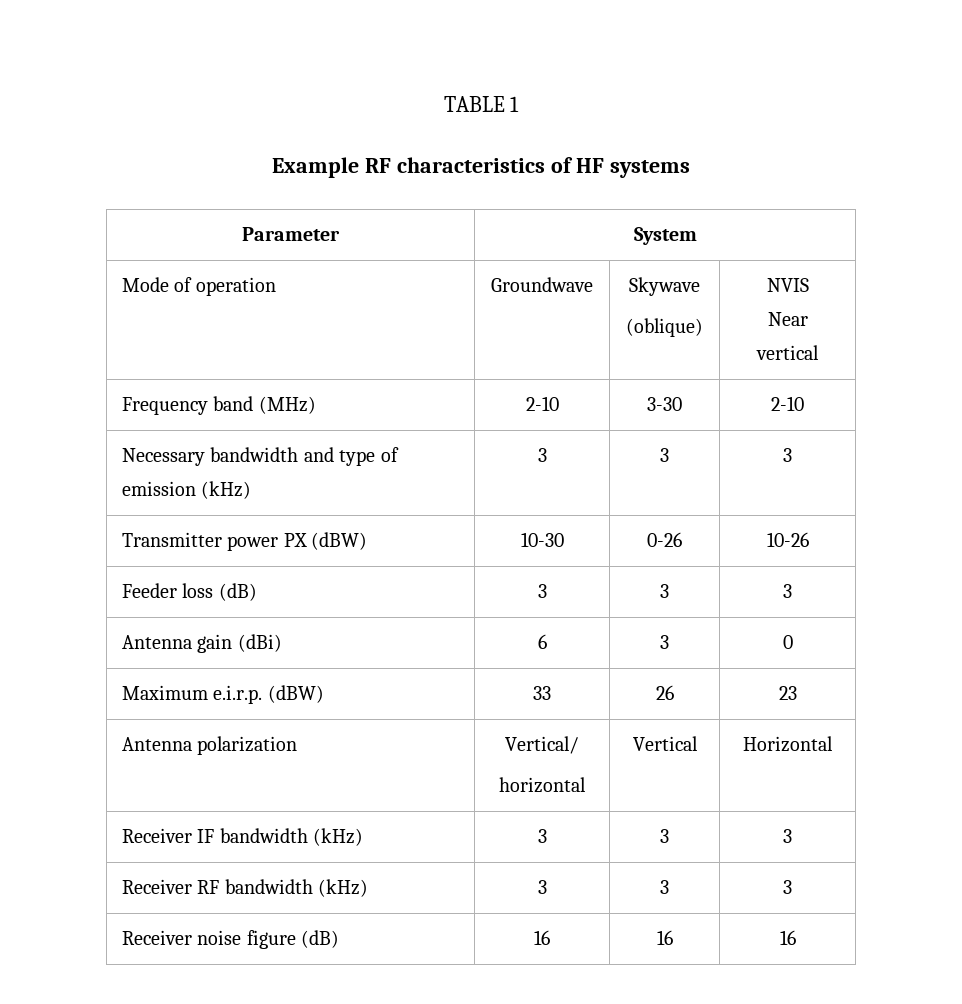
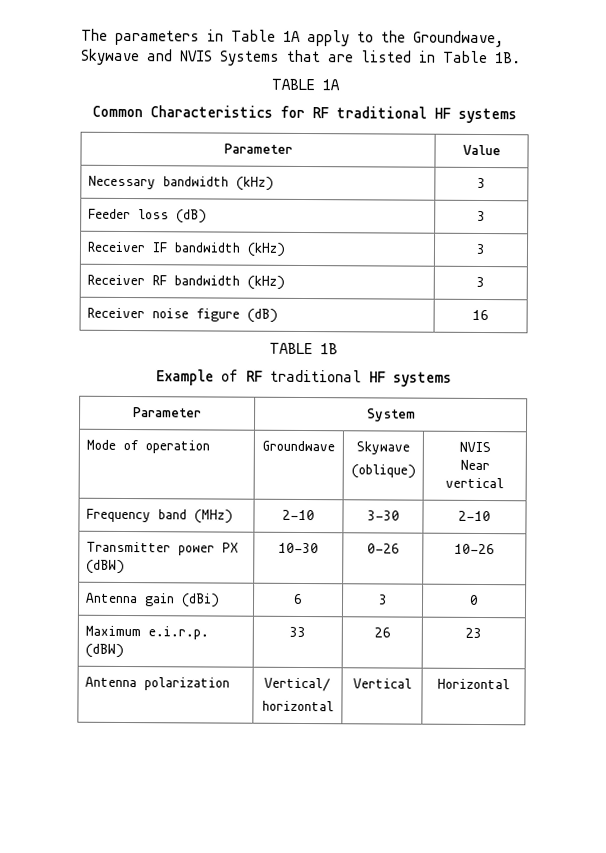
- TABLE 1
- Example RF characteristics of HF systems
+ The parameters in Table 1A apply to the Groundwave, Skywave and NVIS Systems that are listed in Table 1B.
+ TABLE 1A
+ Common Characteristics for RF traditional HF systems
+ Parameter | Value
+ Necessary bandwidth (kHz) | 3
+ Feeder loss (dB) | 3
+ Receiver IF bandwidth (kHz) | 3
+ Receiver RF bandwidth (kHz) | 3
+ Receiver noise figure (dB) | 16
+ TABLE 1B
+ Example of RF traditional HF systems
- Necessary bandwidth and type of emission (kHz) | 3 | 3 | 3
- Feeder loss (dB) | 3 | 3 | 3
- Receiver IF bandwidth (kHz) | 3 | 3 | 3
- Receiver RF bandwidth (kHz) | 3 | 3 | 3
- Receiver noise figure (dB) | 16 | 16 | 16

